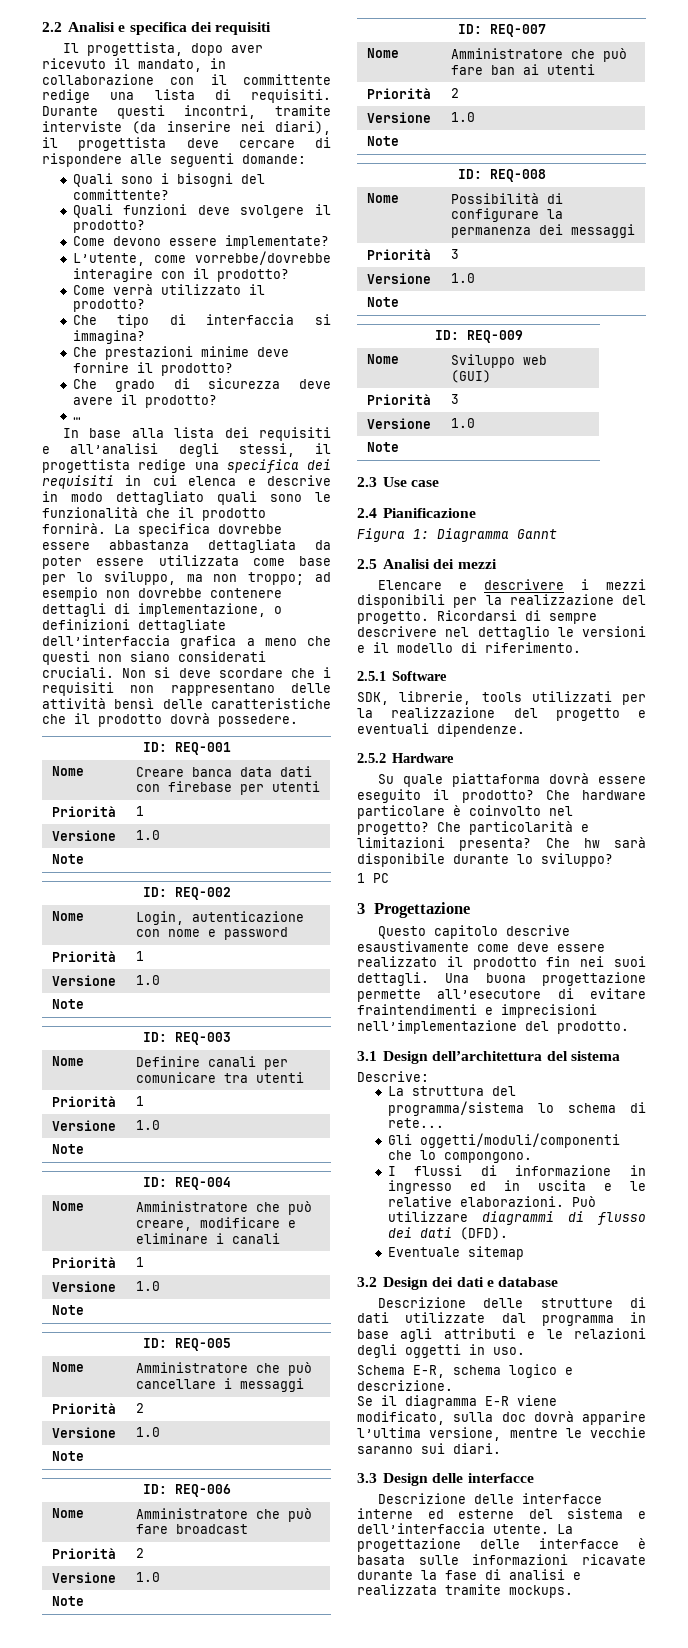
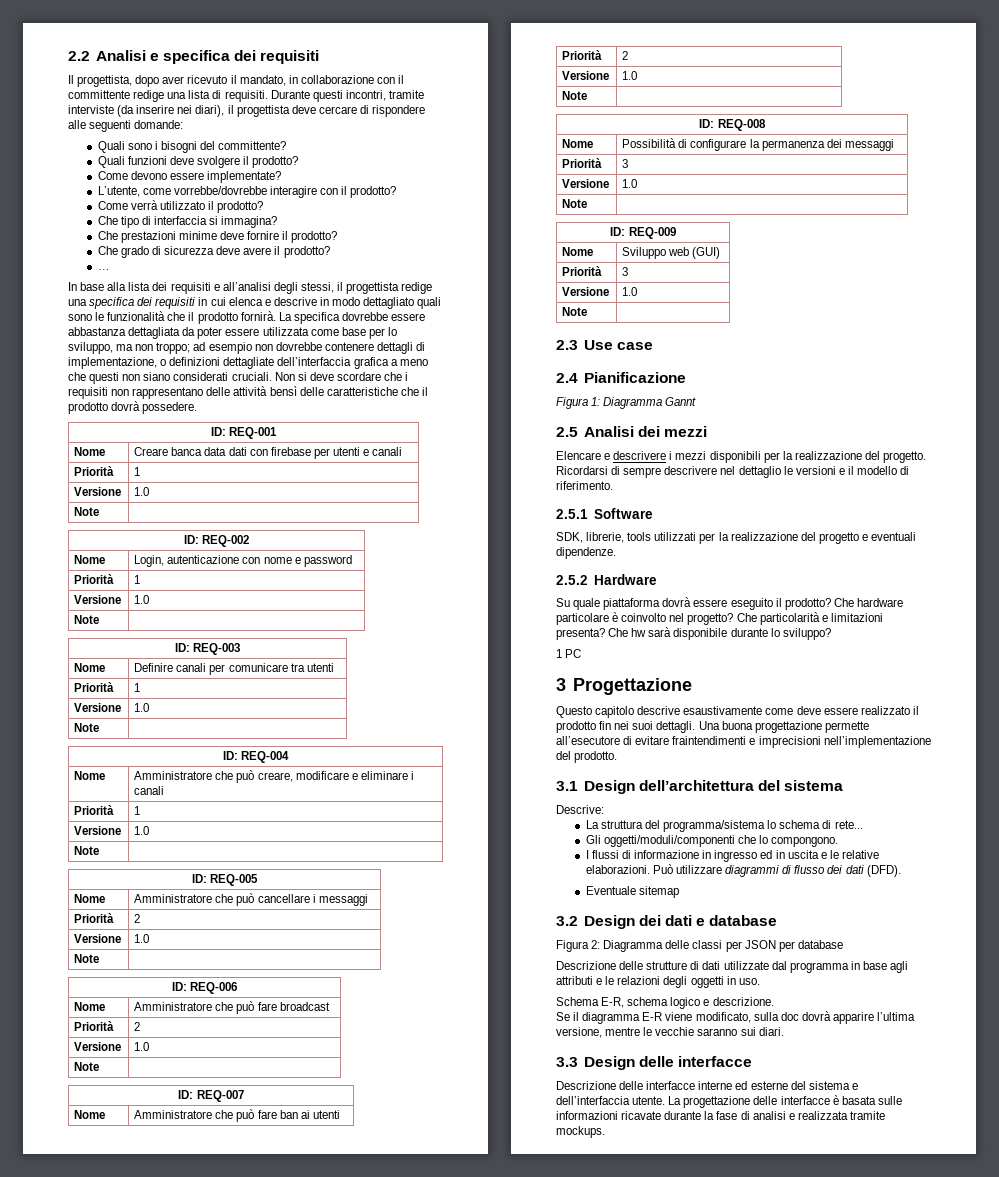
- Nome | Creare banca data dati con firebase per utenti
+ Nome | Creare banca data dati con firebase per utenti e canali
+ Figura 2: Diagramma delle classi per JSON per database

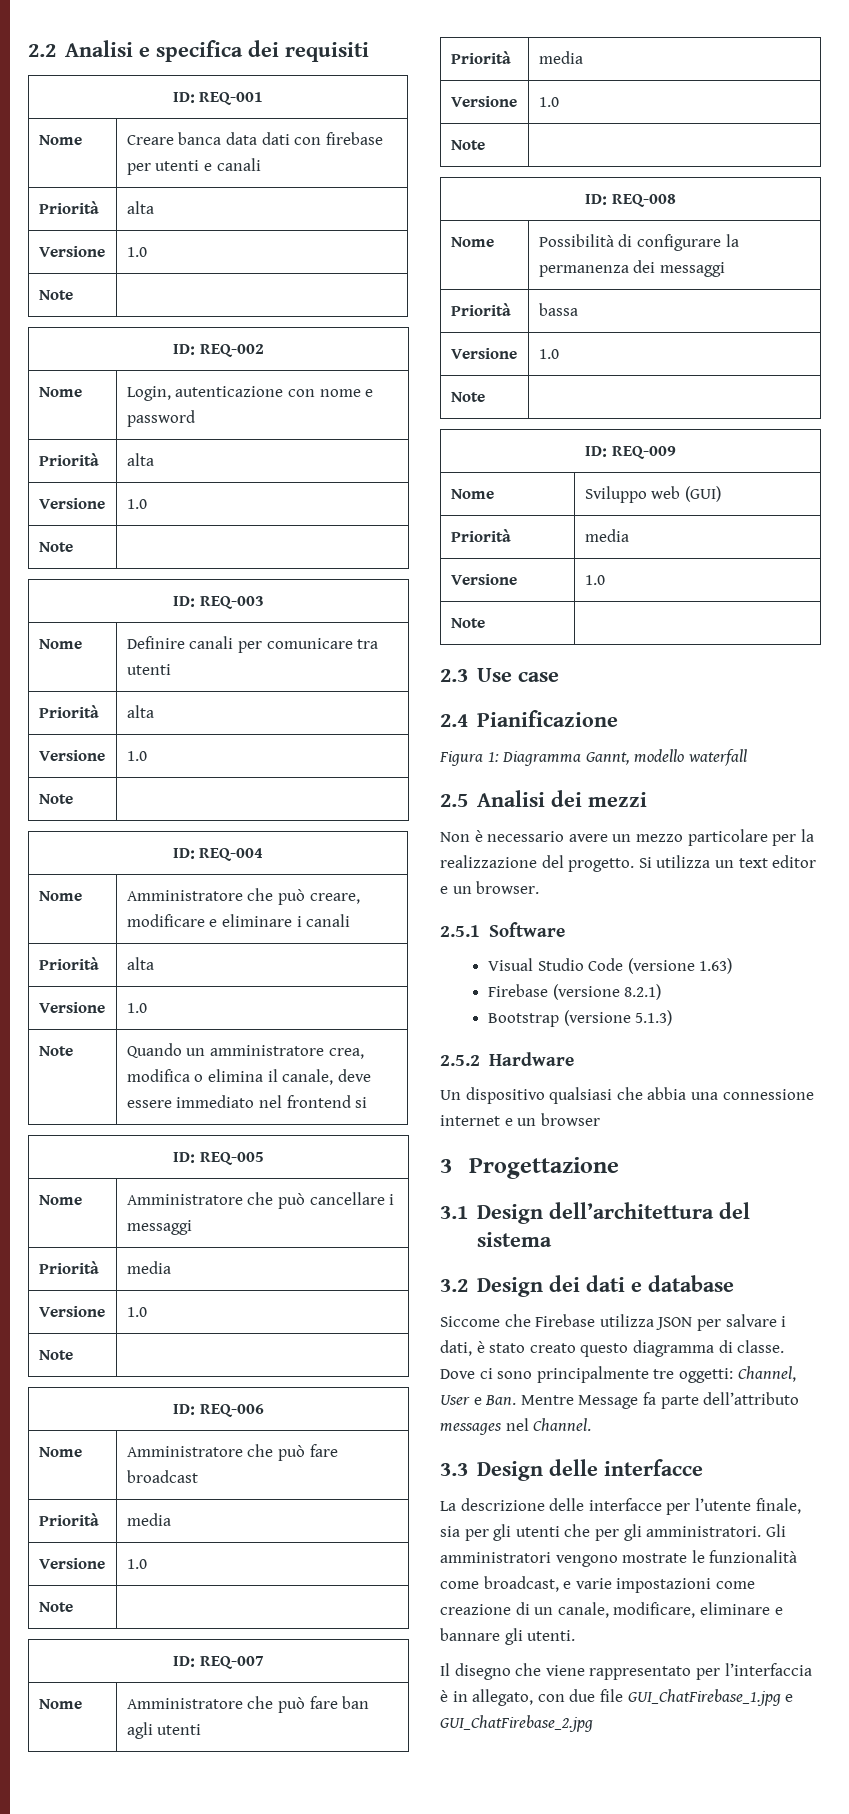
- Il progettista, dopo aver ricevuto il mandato, in collaborazione con il committente redige una lista di requisiti. Durante questi incontri, tramite interviste (da inserire nei diari), il progettista deve cercare di rispondere alle seguenti domande:
- Quali sono i bisogni del committente?
- Quali funzioni deve svolgere il prodotto?
- Come devono essere implementate?
- L’utente, come vorrebbe/dovrebbe interagire con il prodotto?
- Come verrà utilizzato il prodotto?
- Che tipo di interfaccia si immagina?
- Che prestazioni minime deve fornire il prodotto?
- Che grado di sicurezza deve avere il prodotto?
- …
- In base alla lista dei requisiti e all’analisi degli stessi, il progettista redige una specifica dei requisiti in cui elenca e descrive in modo dettagliato quali sono le funzionalità che il prodotto fornirà. La specifica dovrebbe essere abbastanza dettagliata da poter essere utilizzata come base per lo sviluppo, ma non troppo; ad esempio non dovrebbe contenere dettagli di implementazione, o definizioni dettagliate dell’interfaccia grafica a meno che questi non siano considerati cruciali. Non si deve scordare che i requisiti non rappresentano delle attività bensì delle caratteristiche che il prodotto dovrà possedere.
  Nome | Creare banca data dati con firebase per utenti e canali
- Priorità | 1
+ Priorità | alta
  Nome | Login, autenticazione con nome e password
- Priorità | 1
+ Priorità | alta
  Nome | Definire canali per comunicare tra utenti
- Priorità | 1
+ Priorità | alta
  Nome | Amministratore che può creare, modificare e eliminare i canali
- Priorità | 1
+ Priorità | alta
  Versione | 1.0
- Note |
+ Note | Quando un amministratore crea, modifica o elimina il canale, deve essere immediato nel frontend si
  Nome | Amministratore che può cancellare i messaggi
- Priorità | 2
+ Priorità | media
  Nome | Amministratore che può fare broadcast
- Priorità | 2
+ Priorità | media
- Nome | Amministratore che può fare ban ai utenti
- Priorità | 2
+ Nome | Amministratore che può fare ban agli utenti
+ Priorità | media
  Nome | Possibilità di configurare la permanenza dei messaggi
- Priorità | 3
+ Priorità | bassa
  Nome | Sviluppo web (GUI)
- Priorità | 3
+ Priorità | media
- Figura 1: Diagramma Gannt
+ Figura 1: Diagramma Gannt, modello waterfall
- Elencare e descrivere i mezzi disponibili per la realizzazione del progetto.
+ Non è necessario avere un mezzo particolare per la realizzazione del progetto.
- Ricordarsi di sempre descrivere nel dettaglio le versioni e il modello di riferimento.
+ Si utilizza un text editor e un browser.
  2.5.1 Software
- SDK, librerie, tools utilizzati per la realizzazione del progetto e eventuali dipendenze.
+ Visual Studio Code (versione 1.63)
+ Firebase (versione 8.2.1)
+ Bootstrap (versione 5.1.3)
  2.5.2 Hardware
- Su quale piattaforma dovrà essere eseguito il prodotto? Che hardware particolare è coinvolto nel progetto? Che particolarità e limitazioni presenta? Che hw sarà disponibile durante lo sviluppo?
- 1 PC
+ Un dispositivo qualsiasi che abbia una connessione internet e un browser
  3 Progettazione
- Questo capitolo descrive esaustivamente come deve essere realizzato il prodotto fin nei suoi dettagli. Una buona progettazione permette all’esecutore di evitare fraintendimenti e imprecisioni nell’implementazione del prodotto.
- Descrive:
- La struttura del programma/sistema lo schema di rete...
- Gli oggetti/moduli/componenti che lo compongono.
- I flussi di informazione in ingresso ed in uscita e le relative elaborazioni. Può utilizzare diagrammi di flusso dei dati (DFD).
- Eventuale sitemap
- Figura 2: Diagramma delle classi per JSON per database
- Descrizione delle strutture di dati utilizzate dal programma in base agli attributi e le relazioni degli oggetti in uso.
- Schema E-R, schema logico e descrizione.
- Se il diagramma E-R viene modificato, sulla doc dovrà apparire l’ultima versione, mentre le vecchie saranno sui diari.
+ Siccome che Firebase utilizza JSON per salvare i dati, è stato creato questo diagramma di classe. Dove ci sono principalmente tre oggetti: Channel, User e Ban. Mentre Message fa parte dell’attributo messages nel Channel.
  3.3 Design delle interfacce
- Descrizione delle interfacce interne ed esterne del sistema e dell’interfaccia utente. La progettazione delle interfacce è basata sulle informazioni ricavate durante la fase di analisi e realizzata tramite mockups.
+ La descrizione delle interfacce per l’utente finale, sia per gli utenti che per gli amministratori. Gli amministratori vengono mostrate le funzionalità come broadcast, e varie impostazioni come creazione di un canale, modificare, eliminare e bannare gli utenti.
+ Il disegno che viene rappresentato per l’interfaccia è in allegato, con due file GUI_ChatFirebase_1.jpg e GUI_ChatFirebase_2.jpg

